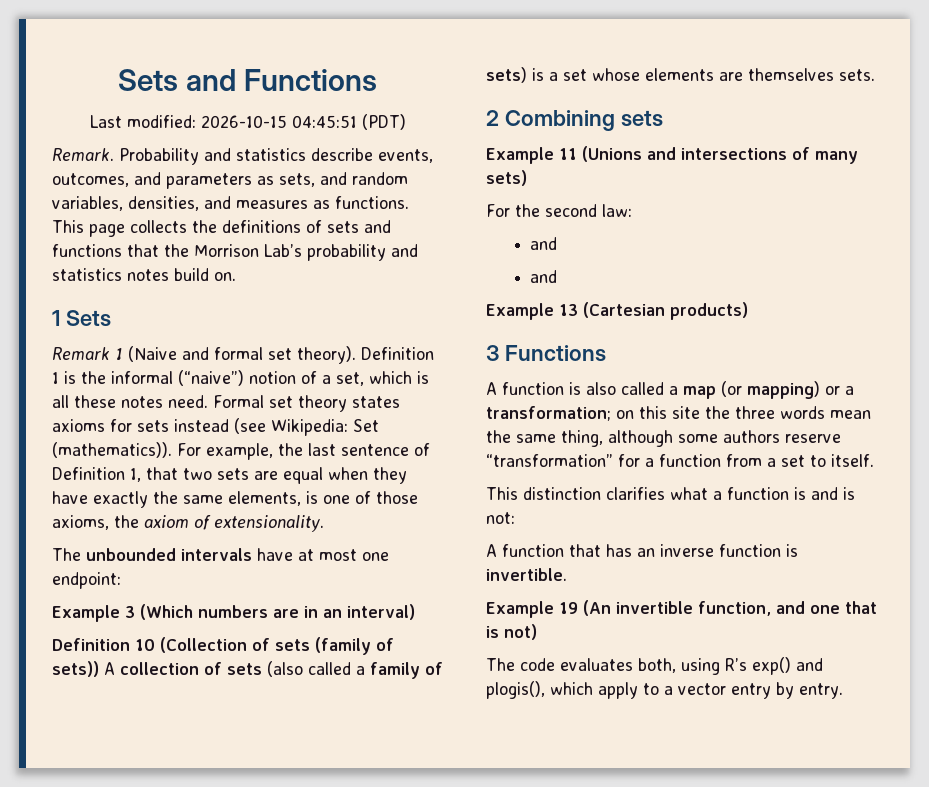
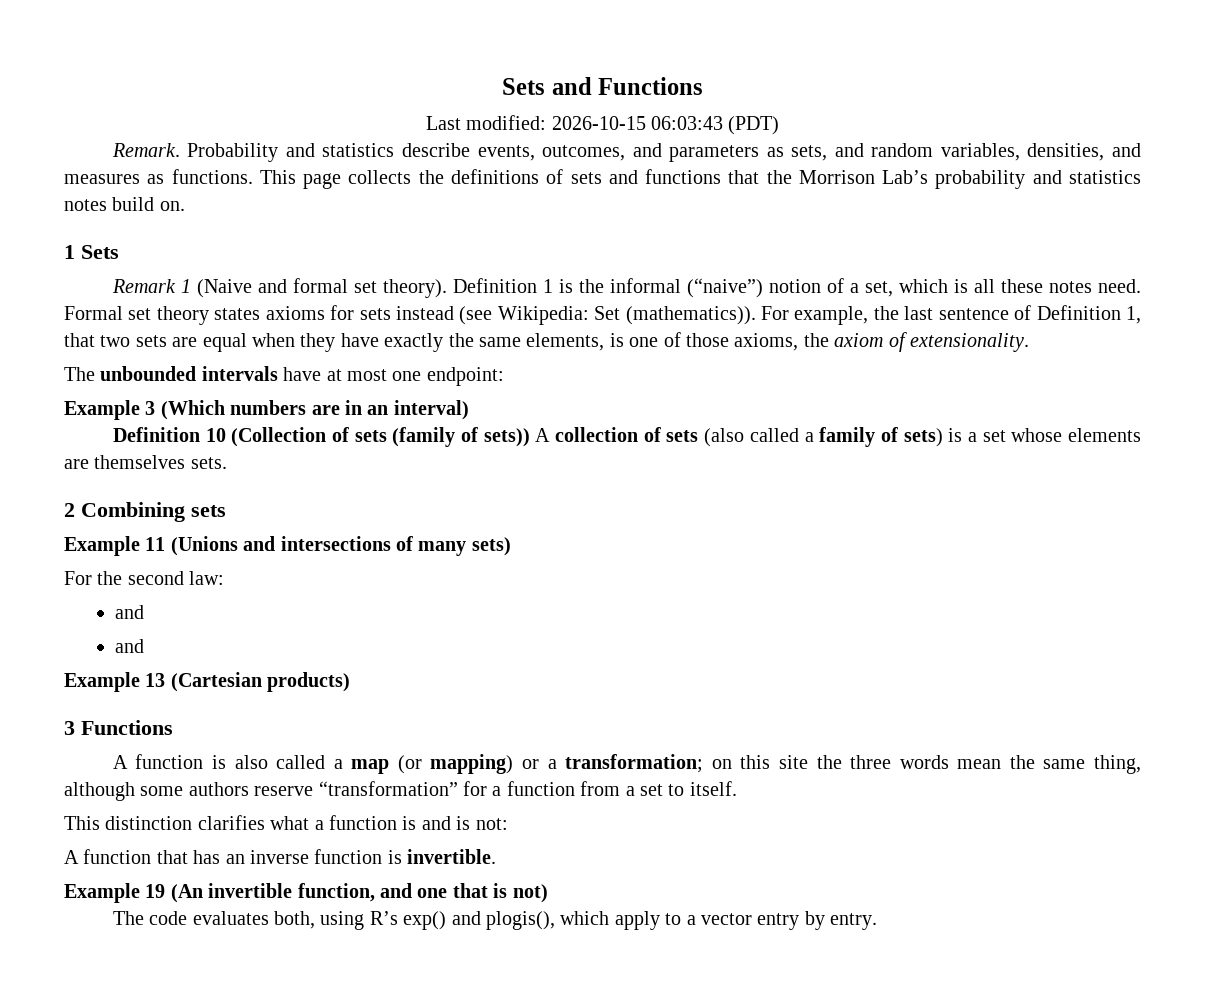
- Last modified: 2026-10-15 04:45:51 (PDT)
+ Last modified: 2026-10-15 06:03:43 (PDT)

